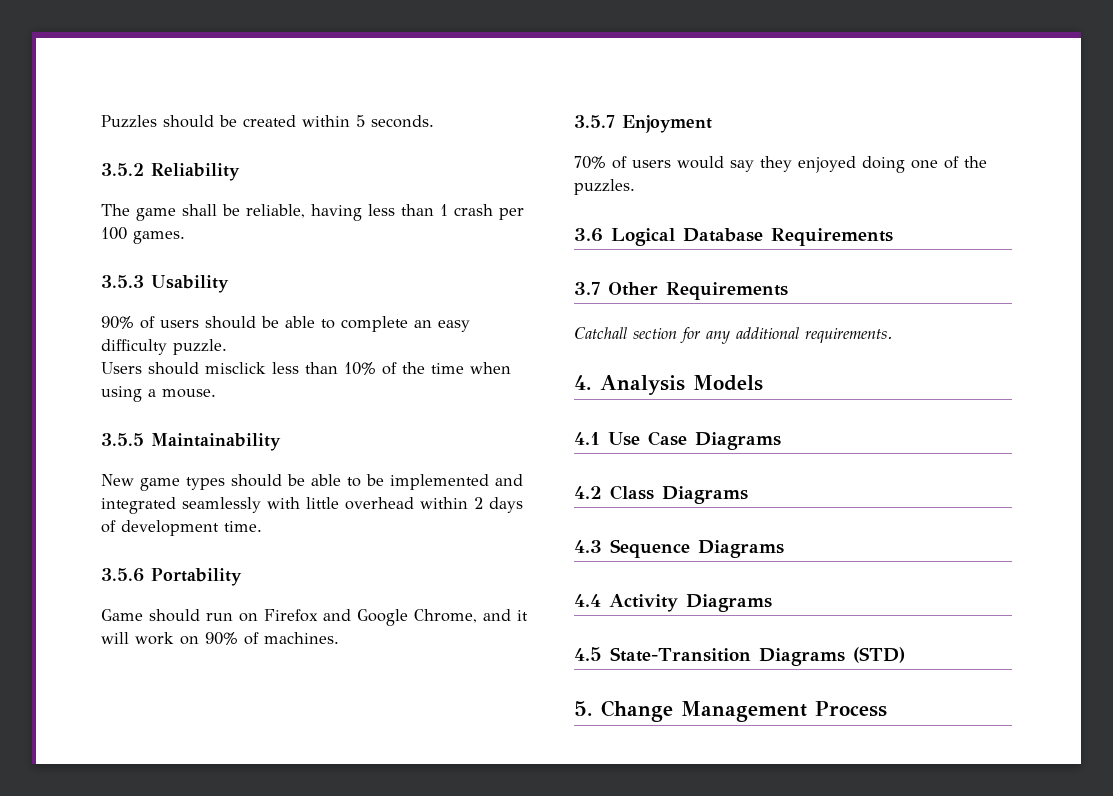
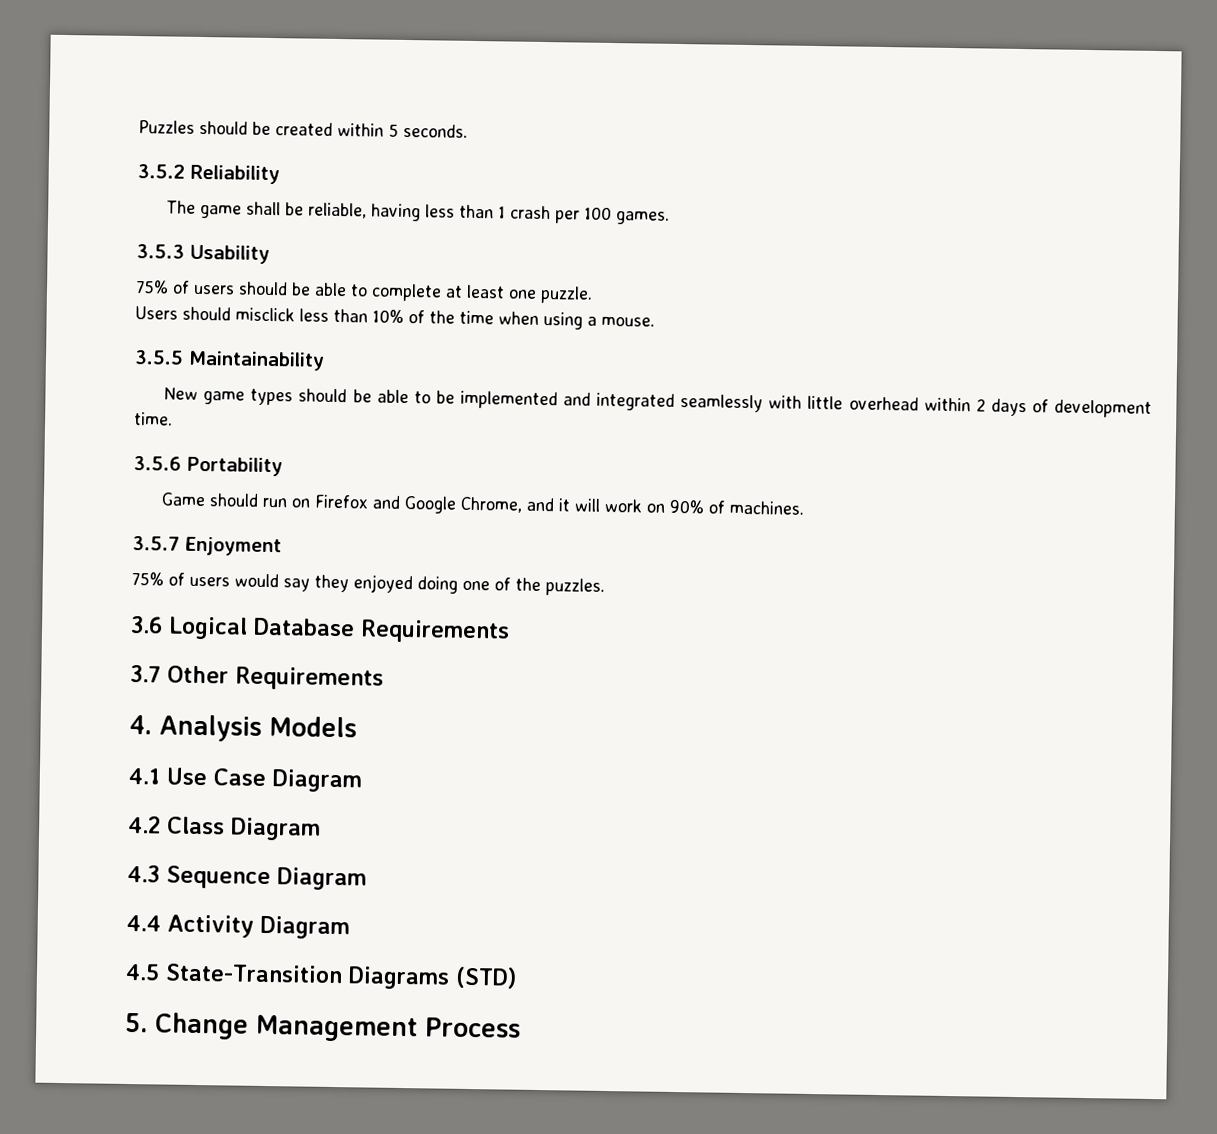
- 90% of users should be able to complete an easy difficulty puzzle.
+ 75% of users should be able to complete at least one puzzle.
- 70% of users would say they enjoyed doing one of the puzzles.
+ 75% of users would say they enjoyed doing one of the puzzles.
- Catchall section for any additional requirements.
- 4.1 Use Case Diagrams
+ 4.1 Use Case Diagram
- 4.2 Class Diagrams
+ 4.2 Class Diagram
- 4.3 Sequence Diagrams
+ 4.3 Sequence Diagram
- 4.4 Activity Diagrams
+ 4.4 Activity Diagram

